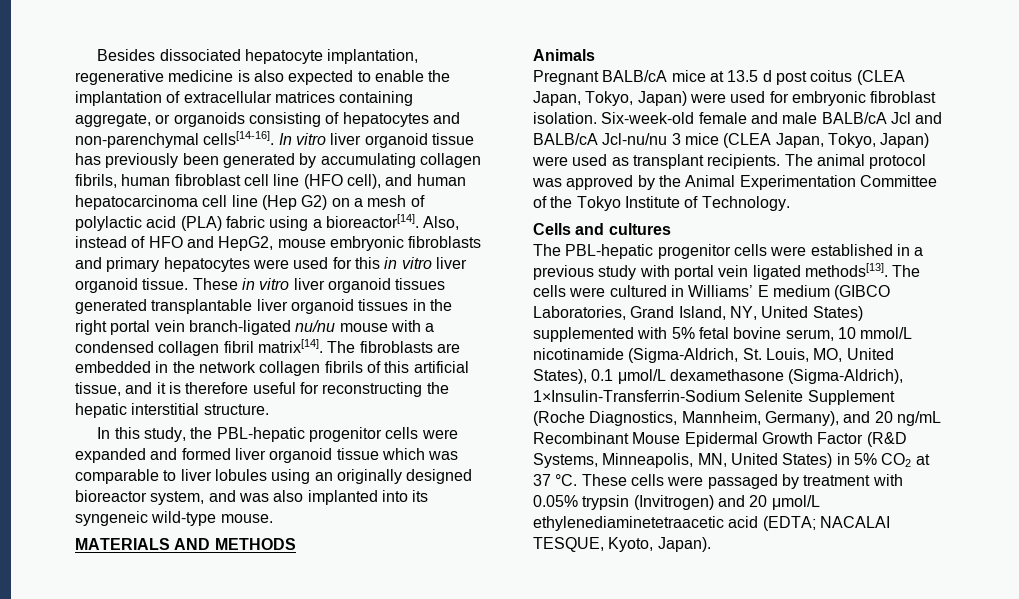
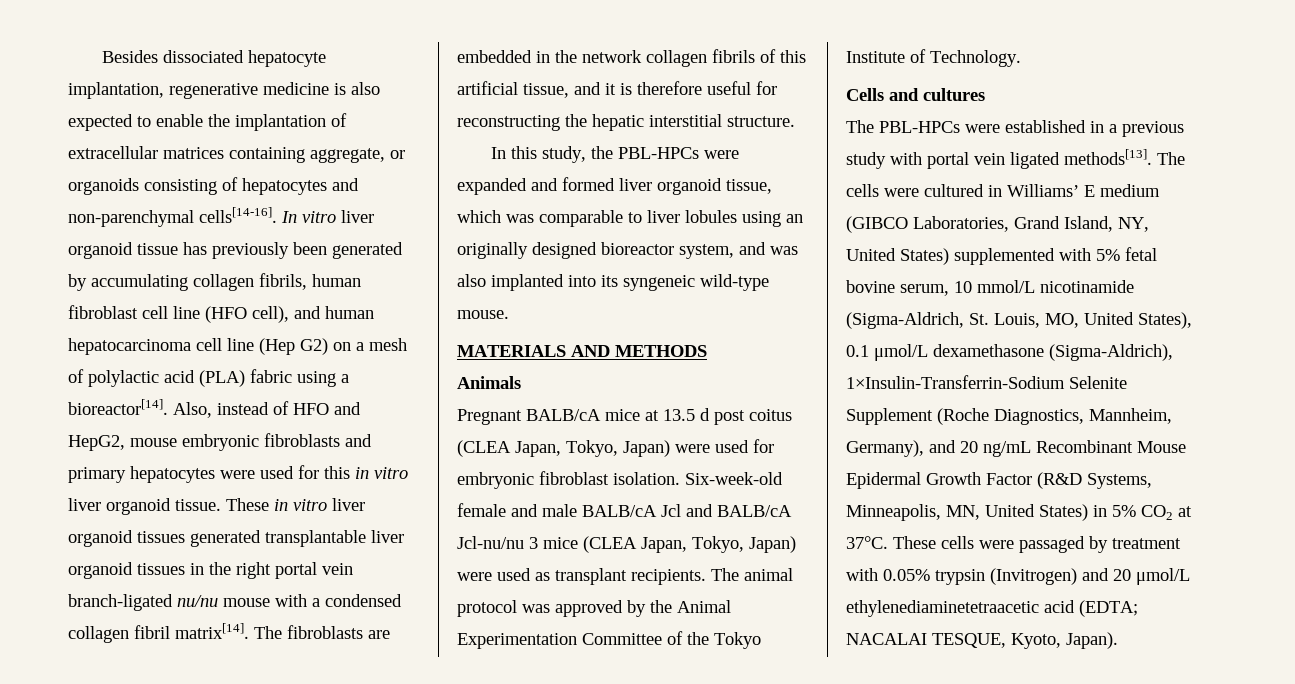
- In this study, the PBL-hepatic progenitor cells were expanded and formed liver organoid tissue which was comparable to liver lobules using an originally designed bioreactor system, and was also implanted into its syngeneic wild-type mouse.
+ In this study, the PBL-HPCs were expanded and formed liver organoid tissue, which was comparable to liver lobules using an originally designed bioreactor system, and was also implanted into its syngeneic wild-type mouse.
- The PBL-hepatic progenitor cells were established in a previous study with portal vein ligated methods[13].
+ The PBL-HPCs were established in a previous study with portal vein ligated methods[13].
- The cells were cultured in Williams’ E medium (GIBCO Laboratories, Grand Island, NY, United States) supplemented with 5% fetal bovine serum, 10 mmol/L nicotinamide (Sigma-Aldrich, St. Louis, MO, United States), 0.1 μmol/L dexamethasone (Sigma-Aldrich), 1×Insulin-Transferrin-Sodium Selenite Supplement (Roche Diagnostics, Mannheim, Germany), and 20 ng/mL Recombinant Mouse Epidermal Growth Factor (R&D Systems, Minneapolis, MN, United States) in 5% CO2 at 37 °C.
+ The cells were cultured in Williams’ E medium (GIBCO Laboratories, Grand Island, NY, United States) supplemented with 5% fetal bovine serum, 10 mmol/L nicotinamide (Sigma-Aldrich, St. Louis, MO, United States), 0.1 μmol/L dexamethasone (Sigma-Aldrich), 1×Insulin-Transferrin-Sodium Selenite Supplement (Roche Diagnostics, Mannheim, Germany), and 20 ng/mL Recombinant Mouse Epidermal Growth Factor (R&D Systems, Minneapolis, MN, United States) in 5% CO2 at 37°C.

